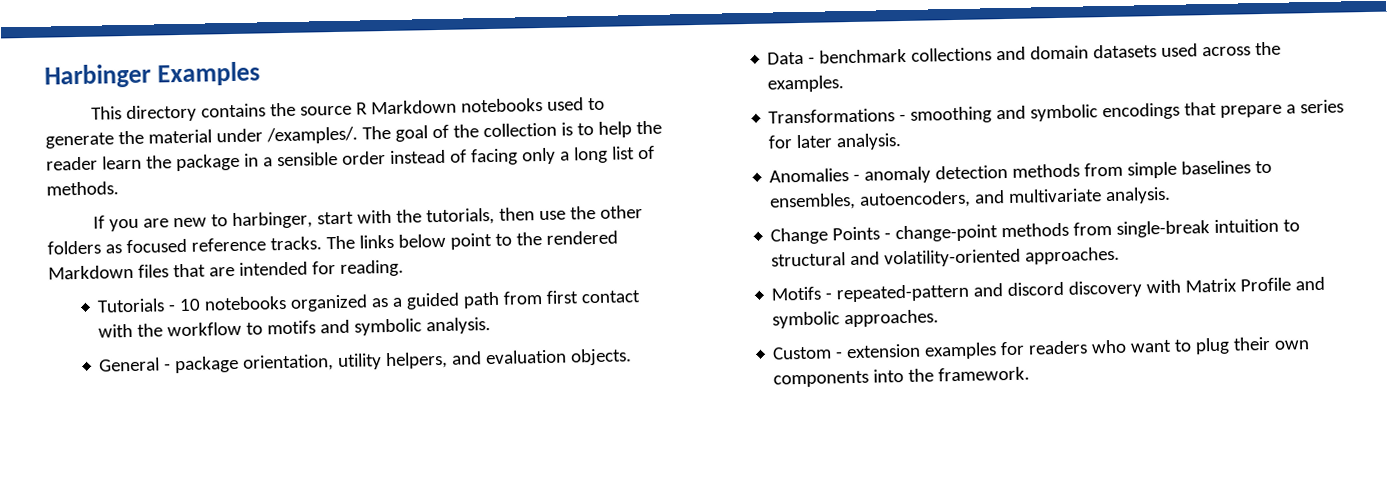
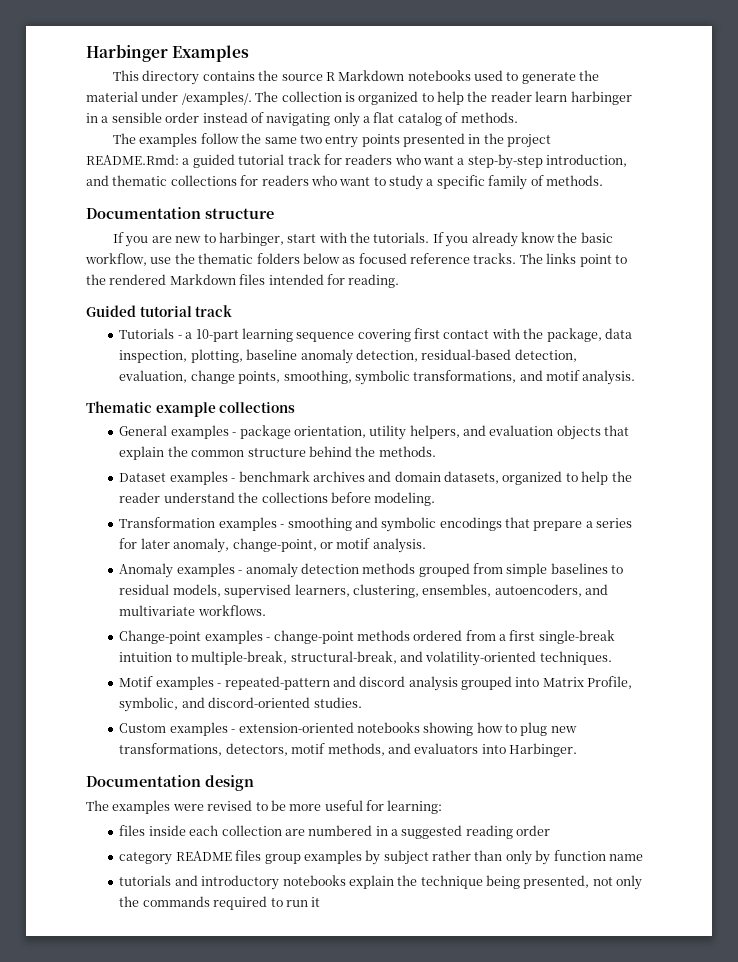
- The goal of the collection is to help the reader learn the package in a sensible order instead of facing only a long list of methods.
+ The collection is organized to help the reader learn harbinger in a sensible order instead of navigating only a flat catalog of methods.
+ The examples follow the same two entry points presented in the project README.Rmd: a guided tutorial track for readers who want a step-by-step introduction, and thematic collections for readers who want to study a specific family of methods.
+ Documentation structure
- If you are new to harbinger, start with the tutorials, then use the other folders as focused reference tracks.
+ If you are new to harbinger, start with the tutorials. If you already know the basic workflow, use the thematic folders below as focused reference tracks.
- The links below point to the rendered Markdown files that are intended for reading.
+ The links point to the rendered Markdown files intended for reading.
+ Guided tutorial track
- Tutorials - 10 notebooks organized as a guided path from first contact with the workflow to motifs and symbolic analysis.
+ Tutorials - a 10-part learning sequence covering first contact with the package, data inspection, plotting, baseline anomaly detection, residual-based detection, evaluation, change points, smoothing, symbolic transformations, and motif analysis.
+ Thematic example collections
- General - package orientation, utility helpers, and evaluation objects.
- Data - benchmark collections and domain datasets used across the examples.
- Transformations - smoothing and symbolic encodings that prepare a series for later analysis.
- Anomalies - anomaly detection methods from simple baselines to ensembles, autoencoders, and multivariate analysis.
- Change Points - change-point methods from single-break intuition to structural and volatility-oriented approaches.
- Motifs - repeated-pattern and discord discovery with Matrix Profile and symbolic approaches.
- Custom - extension examples for readers who want to plug their own components into the framework.
+ General examples - package orientation, utility helpers, and evaluation objects that explain the common structure behind the methods.
+ Dataset examples - benchmark archives and domain datasets, organized to help the reader understand the collections before modeling.
+ Transformation examples - smoothing and symbolic encodings that prepare a series for later anomaly, change-point, or motif analysis.
+ Anomaly examples - anomaly detection methods grouped from simple baselines to residual models, supervised learners, clustering, ensembles, autoencoders, and multivariate workflows.
+ Change-point examples - change-point methods ordered from a first single-break intuition to multiple-break, structural-break, and volatility-oriented techniques.
+ Motif examples - repeated-pattern and discord analysis grouped into Matrix Profile, symbolic, and discord-oriented studies.
+ Custom examples - extension-oriented notebooks showing how to plug new transformations, detectors, motif methods, and evaluators into Harbinger.
+ Documentation design
+ The examples were revised to be more useful for learning:
+ files inside each collection are numbered in a suggested reading order
+ category README files group examples by subject rather than only by function name
+ tutorials and introductory notebooks explain the technique being presented, not only the commands required to run it

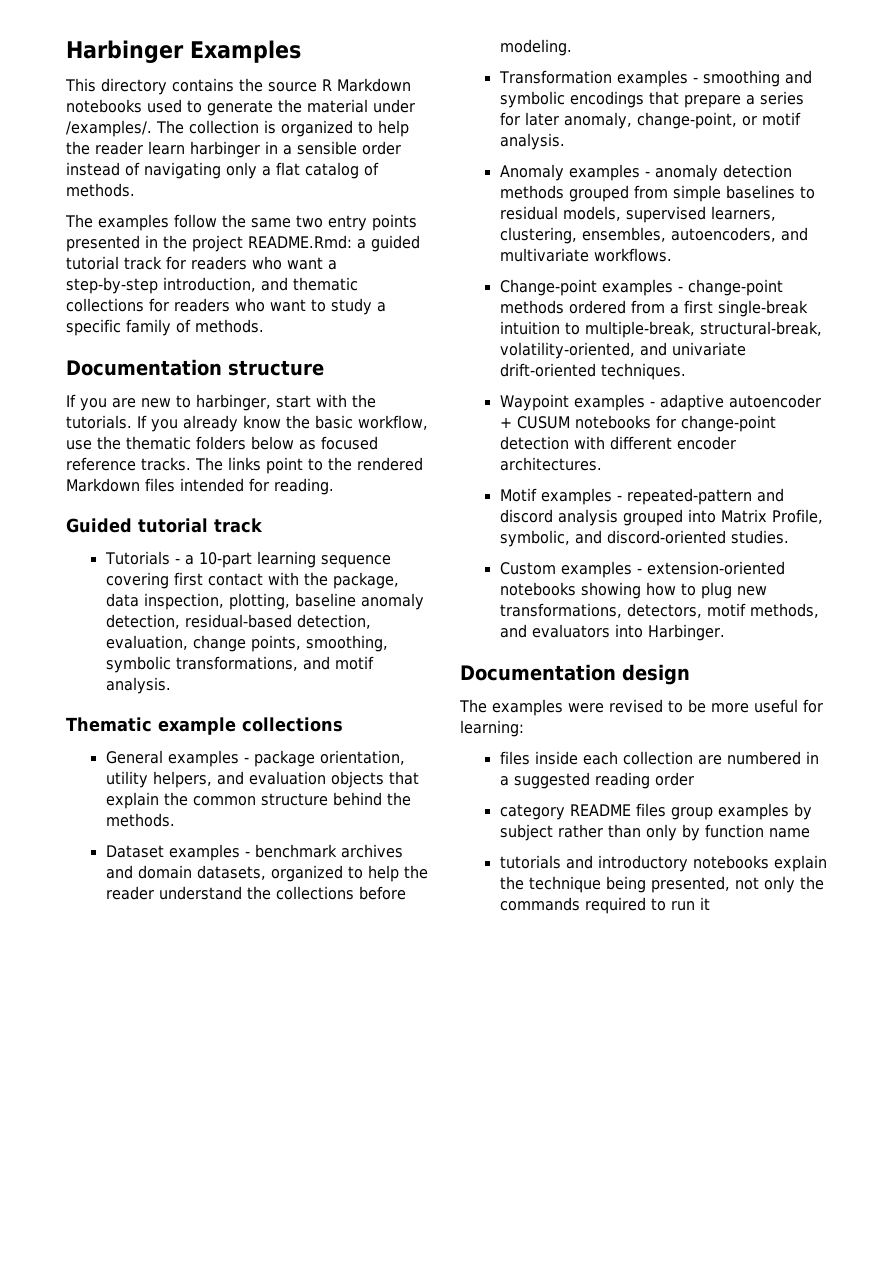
- Change-point examples - change-point methods ordered from a first single-break intuition to multiple-break, structural-break, and volatility-oriented techniques.
+ Change-point examples - change-point methods ordered from a first single-break intuition to multiple-break, structural-break, volatility-oriented, and univariate drift-oriented techniques.
+ Waypoint examples - adaptive autoencoder + CUSUM notebooks for change-point detection with different encoder architectures.

